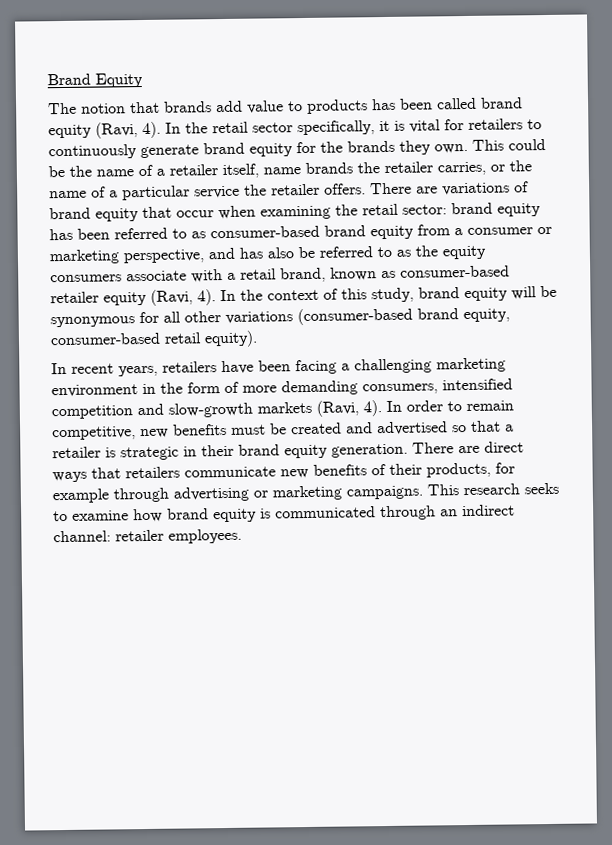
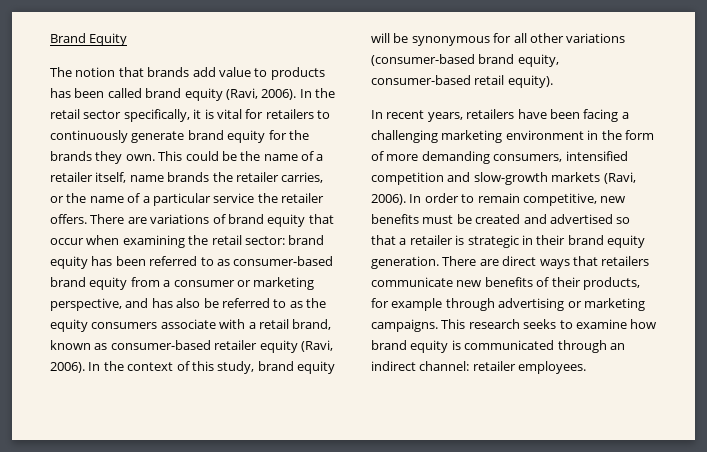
- The notion that brands add value to products has been called brand equity (Ravi, 4).
+ The notion that brands add value to products has been called brand equity (Ravi, 2006).
- There are variations of brand equity that occur when examining the retail sector: brand equity has been referred to as consumer-based brand equity from a consumer or marketing perspective, and has also be referred to as the equity consumers associate with a retail brand, known as consumer-based retailer equity (Ravi, 4).
+ There are variations of brand equity that occur when examining the retail sector: brand equity has been referred to as consumer-based brand equity from a consumer or marketing perspective, and has also be referred to as the equity consumers associate with a retail brand, known as consumer-based retailer equity (Ravi, 2006).
- In recent years, retailers have been facing a challenging marketing environment in the form of more demanding consumers, intensified competition and slow-growth markets (Ravi, 4).
+ In recent years, retailers have been facing a challenging marketing environment in the form of more demanding consumers, intensified competition and slow-growth markets (Ravi, 2006).

